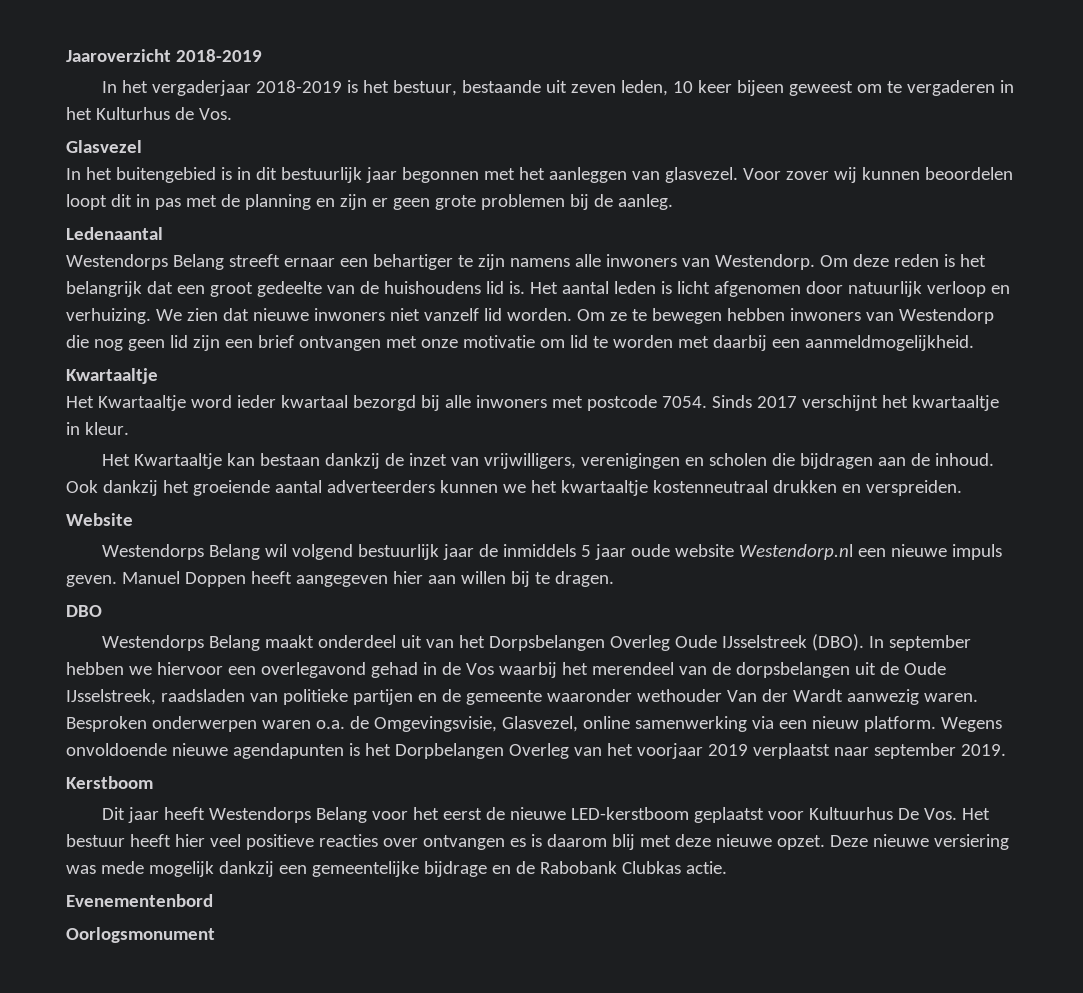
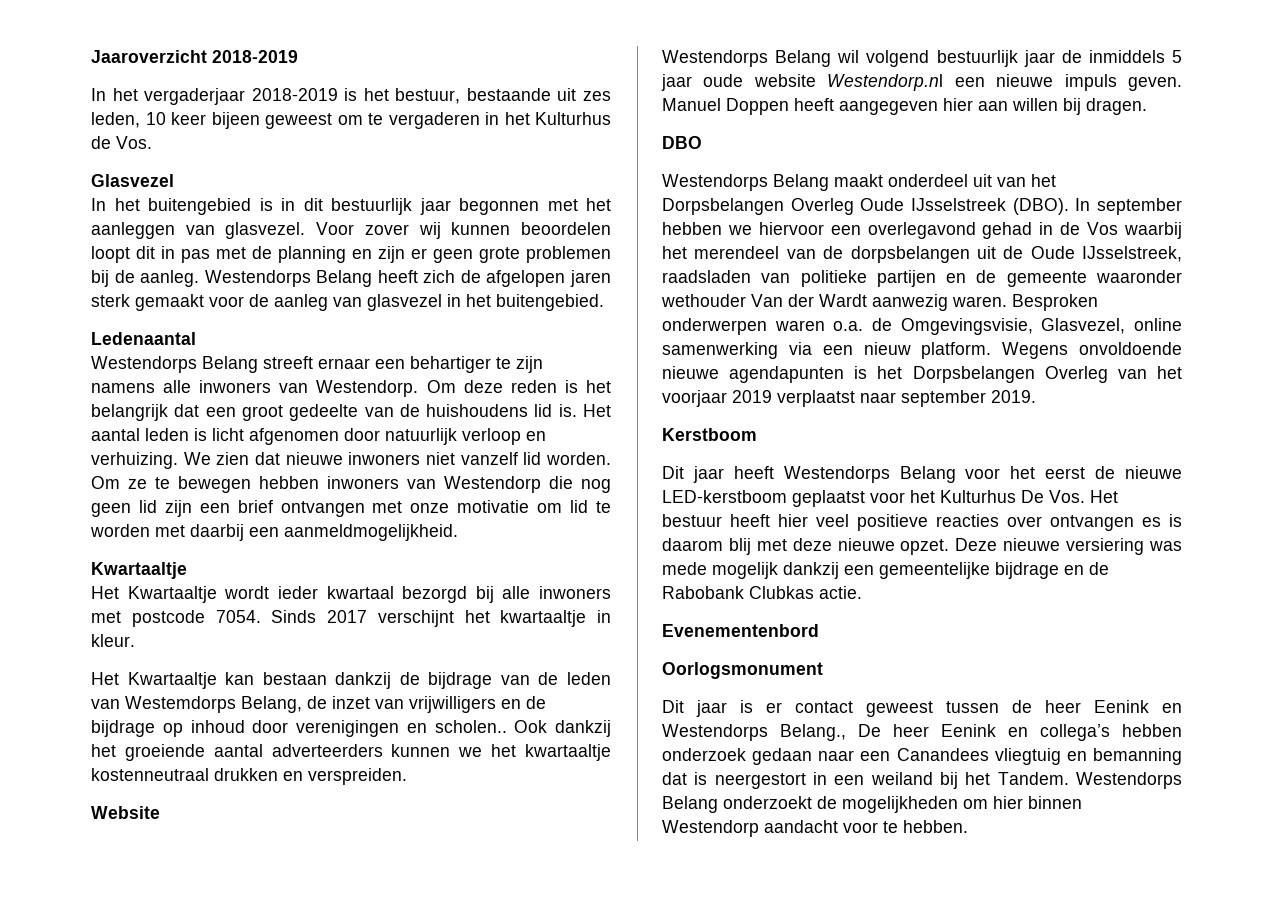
- In het vergaderjaar 2018-2019 is het bestuur, bestaande uit zeven leden, 10 keer bijeen geweest om te vergaderen in het Kulturhus de Vos.
+ In het vergaderjaar 2018-2019 is het bestuur, bestaande uit zes leden, 10 keer bijeen geweest om te vergaderen in het Kulturhus de Vos.
+ Westendorps Belang heeft zich de afgelopen jaren sterk gemaakt voor de aanleg van glasvezel in het buitengebied.
- Het Kwartaaltje word ieder kwartaal bezorgd bij alle inwoners met postcode 7054.
+ Het Kwartaaltje wordt ieder kwartaal bezorgd bij alle inwoners met postcode 7054.
- Het Kwartaaltje kan bestaan dankzij de inzet van vrijwilligers, verenigingen en scholen die bijdragen aan de inhoud.
+ Het Kwartaaltje kan bestaan dankzij de bijdrage van de leden van Westemdorps Belang, de inzet van vrijwilligers en de bijdrage op inhoud door verenigingen en scholen..
- Manuel Doppen heeft aangegeven hier aan willen bij te dragen.
+ Manuel Doppen heeft aangegeven hier aan willen bij dragen.
- Wegens onvoldoende nieuwe agendapunten is het Dorpbelangen Overleg van het voorjaar 2019 verplaatst naar september 2019.
+ Wegens onvoldoende nieuwe agendapunten is het Dorpsbelangen Overleg van het voorjaar 2019 verplaatst naar september 2019.
- Dit jaar heeft Westendorps Belang voor het eerst de nieuwe LED-kerstboom geplaatst voor Kultuurhus De Vos. Het bestuur heeft hier veel positieve reacties over ontvangen es is daarom blij met deze nieuwe opzet.
+ Dit jaar heeft Westendorps Belang voor het eerst de nieuwe LED-kerstboom geplaatst voor het Kulturhus De Vos. Het bestuur heeft hier veel positieve reacties over ontvangen es is daarom blij met deze nieuwe opzet.
+ Dit jaar is er contact geweest tussen de heer Eenink en Westendorps Belang., De heer Eenink en collega’s hebben onderzoek gedaan naar een Canandees vliegtuig en bemanning dat is neergestort in een weiland bij het Tandem. Westendorps Belang onderzoekt de mogelijkheden om hier binnen Westendorp aandacht voor te hebben.

